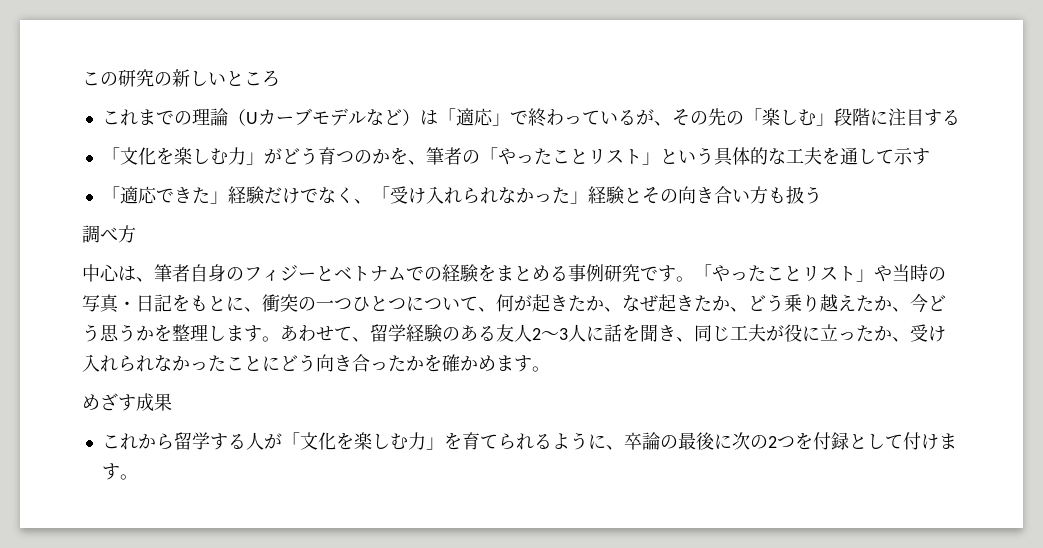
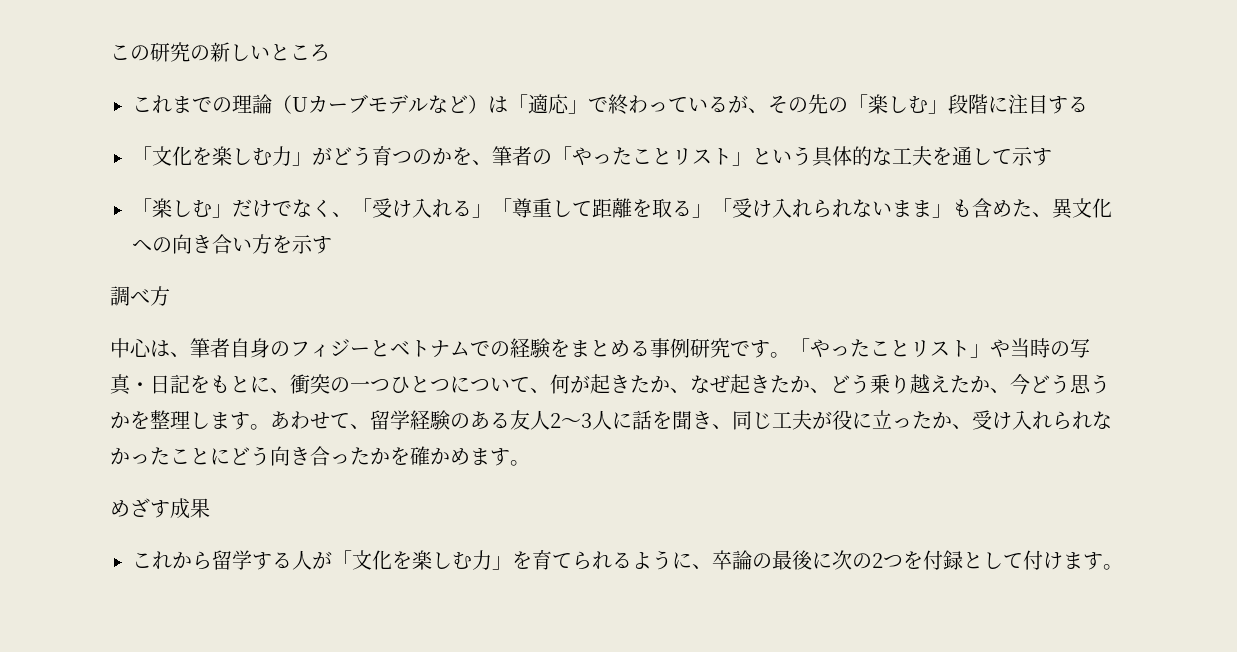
- 「適応できた」経験だけでなく、「受け入れられなかった」経験とその向き合い方も扱う
+ 「楽しむ」だけでなく、「受け入れる」「尊重して距離を取る」「受け入れられないまま」も含めた、異文化への向き合い方を示す

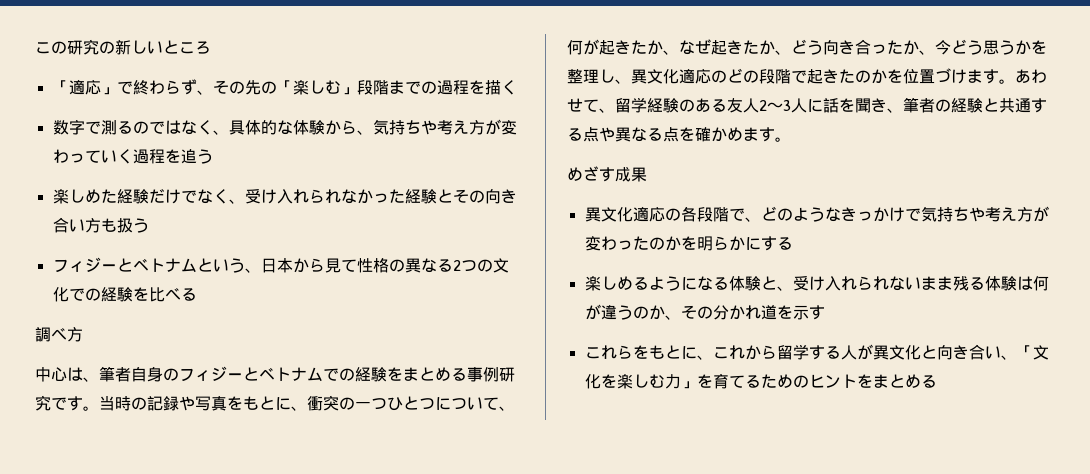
- これまでの理論（Uカーブモデルなど）は「適応」で終わっているが、その先の「楽しむ」段階に注目する
- 「文化を楽しむ力」がどう育つのかを、筆者の「やったことリスト」という具体的な工夫を通して示す
- 「楽しむ」だけでなく、「受け入れる」「尊重して距離を取る」「受け入れられないまま」も含めた、異文化への向き合い方を示す
+ 「適応」で終わらず、その先の「楽しむ」段階までの過程を描く
+ 数字で測るのではなく、具体的な体験から、気持ちや考え方が変わっていく過程を追う
+ 楽しめた経験だけでなく、受け入れられなかった経験とその向き合い方も扱う
+ フィジーとベトナムという、日本から見て性格の異なる2つの文化での経験を比べる
- 「やったことリスト」や当時の写真・日記をもとに、衝突の一つひとつについて、何が起きたか、なぜ起きたか、どう乗り越えたか、今どう思うかを整理します。
+ 当時の記録や写真をもとに、衝突の一つひとつについて、何が起きたか、なぜ起きたか、どう向き合ったか、今どう思うかを整理し、異文化適応のどの段階で起きたのかを位置づけます。
- あわせて、留学経験のある友人2〜3人に話を聞き、同じ工夫が役に立ったか、受け入れられなかったことにどう向き合ったかを確かめます。
+ あわせて、留学経験のある友人2〜3人に話を聞き、筆者の経験と共通する点や異なる点を確かめます。
- これから留学する人が「文化を楽しむ力」を育てられるように、卒論の最後に次の2つを付録として付けます。
+ 異文化適応の各段階で、どのようなきっかけで気持ちや考え方が変わったのかを明らかにする
+ 楽しめるようになる体験と、受け入れられないまま残る体験は何が違うのか、その分かれ道を示す
+ これらをもとに、これから留学する人が異文化と向き合い、「文化を楽しむ力」を育てるためのヒントをまとめる

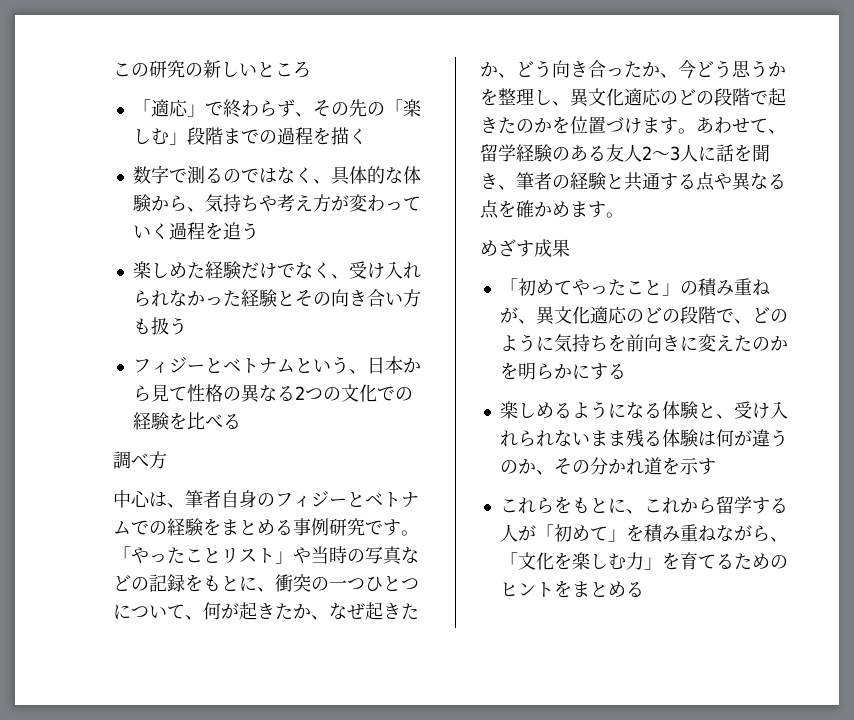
- 当時の記録や写真をもとに、衝突の一つひとつについて、何が起きたか、なぜ起きたか、どう向き合ったか、今どう思うかを整理し、異文化適応のどの段階で起きたのかを位置づけます。
+ 「やったことリスト」や当時の写真などの記録をもとに、衝突の一つひとつについて、何が起きたか、なぜ起きたか、どう向き合ったか、今どう思うかを整理し、異文化適応のどの段階で起きたのかを位置づけます。
- 異文化適応の各段階で、どのようなきっかけで気持ちや考え方が変わったのかを明らかにする
+ 「初めてやったこと」の積み重ねが、異文化適応のどの段階で、どのように気持ちを前向きに変えたのかを明らかにする
- これらをもとに、これから留学する人が異文化と向き合い、「文化を楽しむ力」を育てるためのヒントをまとめる
+ これらをもとに、これから留学する人が「初めて」を積み重ねながら、「文化を楽しむ力」を育てるためのヒントをまとめる

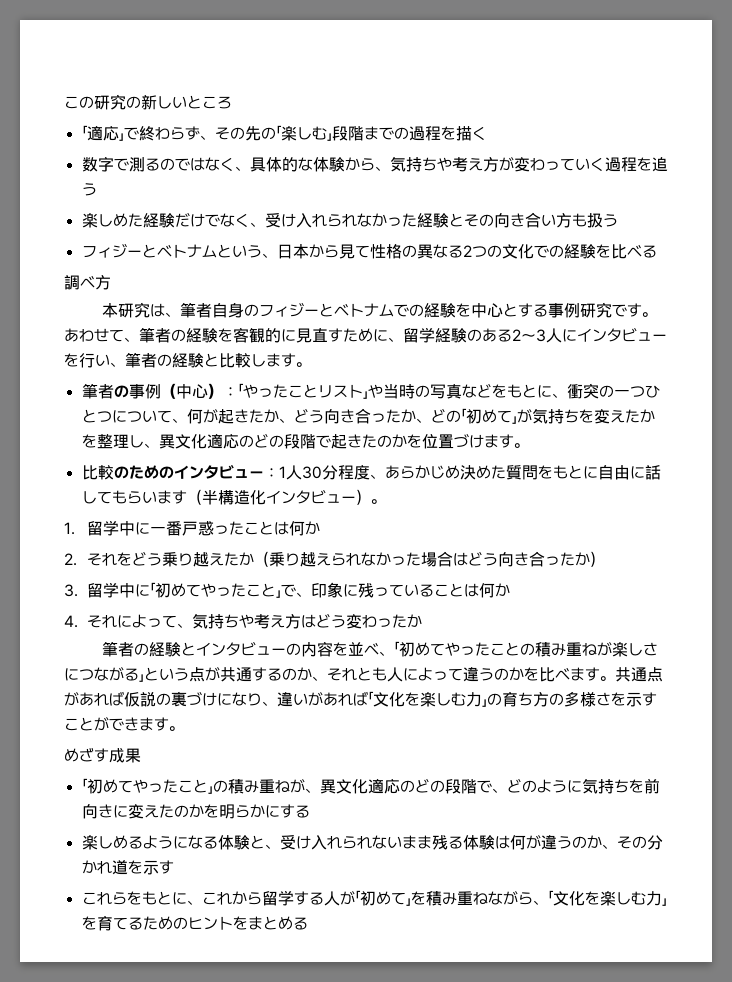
- 中心は、筆者自身のフィジーとベトナムでの経験をまとめる事例研究です。
+ 本研究は、筆者自身のフィジーとベトナムでの経験を中心とする事例研究です。
- 「やったことリスト」や当時の写真などの記録をもとに、衝突の一つひとつについて、何が起きたか、なぜ起きたか、どう向き合ったか、今どう思うかを整理し、異文化適応のどの段階で起きたのかを位置づけます。あわせて、留学経験のある友人2〜3人に話を聞き、筆者の経験と共通する点や異なる点を確かめます。
+ あわせて、筆者の経験を客観的に見直すために、留学経験のある2〜3人にインタビューを行い、筆者の経験と比較します。
+ 筆者の事例（中心）：「やったことリスト」や当時の写真などをもとに、衝突の一つひとつについて、何が起きたか、どう向き合ったか、どの「初めて」が気持ちを変えたかを整理し、異文化適応のどの段階で起きたのかを位置づけます。
+ 比較のためのインタビュー：1人30分程度、あらかじめ決めた質問をもとに自由に話してもらいます（半構造化インタビュー）。
+ 1.留学中に一番戸惑ったことは何か
+ 2.それをどう乗り越えたか（乗り越えられなかった場合はどう向き合ったか）
+ 3.留学中に「初めてやったこと」で、印象に残っていることは何か
+ 4.それによって、気持ちや考え方はどう変わったか
+ 筆者の経験とインタビューの内容を並べ、「初めてやったことの積み重ねが楽しさにつながる」という点が共通するのか、それとも人によって違うのかを比べます。共通点があれば仮説の裏づけになり、違いがあれば「文化を楽しむ力」の育ち方の多様さを示すことができます。

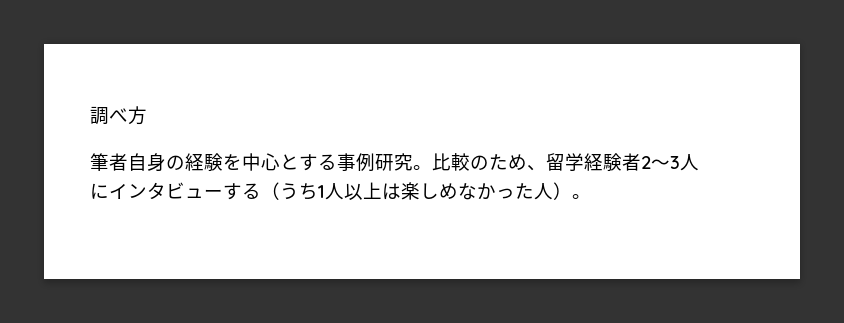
- この研究の新しいところ
- 「適応」で終わらず、その先の「楽しむ」段階までの過程を描く
- 数字で測るのではなく、具体的な体験から、気持ちや考え方が変わっていく過程を追う
- 楽しめた経験だけでなく、受け入れられなかった経験とその向き合い方も扱う
- フィジーとベトナムという、日本から見て性格の異なる2つの文化での経験を比べる
  調べ方
- 本研究は、筆者自身のフィジーとベトナムでの経験を中心とする事例研究です。あわせて、筆者の経験を客観的に見直すために、留学経験のある2〜3人にインタビューを行い、筆者の経験と比較します。
- 筆者の事例（中心）：「やったことリスト」や当時の写真などをもとに、衝突の一つひとつについて、何が起きたか、どう向き合ったか、どの「初めて」が気持ちを変えたかを整理し、異文化適応のどの段階で起きたのかを位置づけます。
- 比較のためのインタビュー：1人30分程度、あらかじめ決めた質問をもとに自由に話してもらいます（半構造化インタビュー）。
- 1.留学中に一番戸惑ったことは何か
- 2.それをどう乗り越えたか（乗り越えられなかった場合はどう向き合ったか）
- 3.留学中に「初めてやったこと」で、印象に残っていることは何か
- 4.それによって、気持ちや考え方はどう変わったか
- 筆者の経験とインタビューの内容を並べ、「初めてやったことの積み重ねが楽しさにつながる」という点が共通するのか、それとも人によって違うのかを比べます。共通点があれば仮説の裏づけになり、違いがあれば「文化を楽しむ力」の育ち方の多様さを示すことができます。
- めざす成果
- 「初めてやったこと」の積み重ねが、異文化適応のどの段階で、どのように気持ちを前向きに変えたのかを明らかにする
- 楽しめるようになる体験と、受け入れられないまま残る体験は何が違うのか、その分かれ道を示す
- これらをもとに、これから留学する人が「初めて」を積み重ねながら、「文化を楽しむ力」を育てるためのヒントをまとめる
+ 筆者自身の経験を中心とする事例研究。比較のため、留学経験者2〜3人にインタビューする（うち1人以上は楽しめなかった人）。

